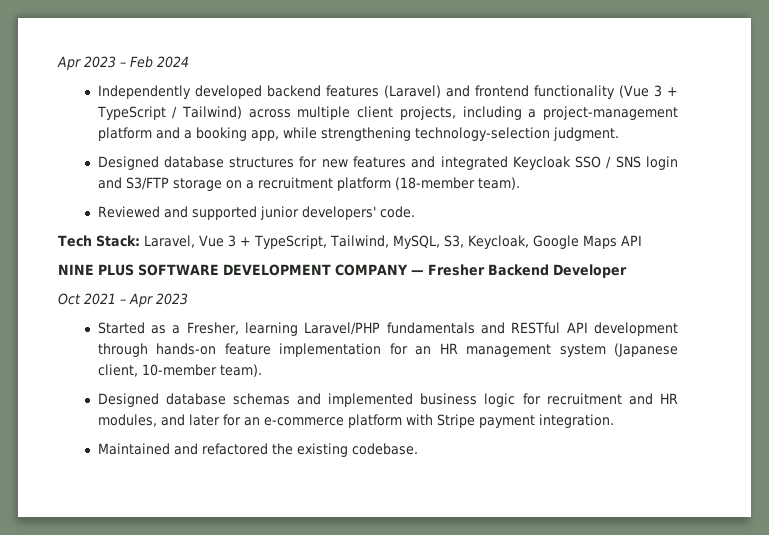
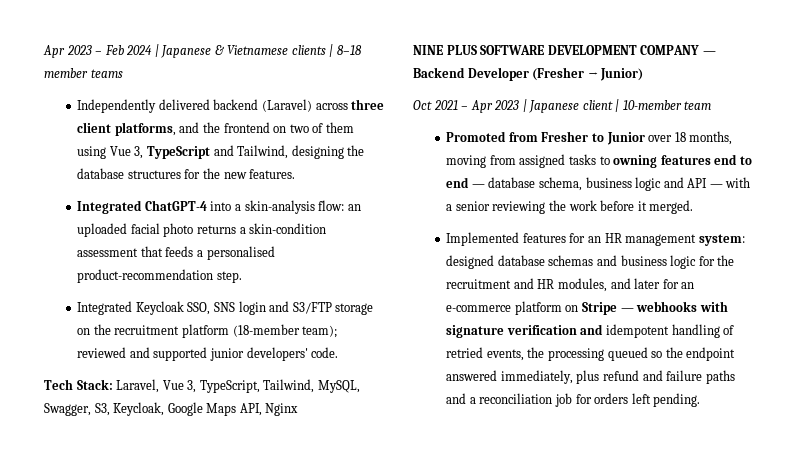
- Apr 2023 – Feb 2024
- Independently developed backend features (Laravel) and frontend functionality (Vue 3 + TypeScript / Tailwind) across multiple client projects, including a project-management platform and a booking app, while strengthening technology-selection judgment.
- Designed database structures for new features and integrated Keycloak SSO / SNS login and S3/FTP storage on a recruitment platform (18-member team).
- Reviewed and supported junior developers' code.
+ Apr 2023 – Feb 2024 | Japanese & Vietnamese clients | 8–18 member teams
+ Independently delivered backend (Laravel) across three client platforms, and the frontend on two of them using Vue 3, TypeScript and Tailwind, designing the database structures for the new features.
+ Integrated ChatGPT-4 into a skin-analysis flow: an uploaded facial photo returns a skin-condition assessment that feeds a personalised product-recommendation step.
+ Integrated Keycloak SSO, SNS login and S3/FTP storage on the recruitment platform (18-member team); reviewed and supported junior developers' code.
- Tech Stack: Laravel, Vue 3 + TypeScript, Tailwind, MySQL, S3, Keycloak, Google Maps API
+ Tech Stack: Laravel, Vue 3, TypeScript, Tailwind, MySQL, Swagger, S3, Keycloak, Google Maps API, Nginx
- NINE PLUS SOFTWARE DEVELOPMENT COMPANY — Fresher Backend Developer
+ NINE PLUS SOFTWARE DEVELOPMENT COMPANY — Backend Developer (Fresher → Junior)
- Oct 2021 – Apr 2023
- Started as a Fresher, learning Laravel/PHP fundamentals and RESTful API development through hands-on feature implementation for an HR management system (Japanese client, 10-member team).
- Designed database schemas and implemented business logic for recruitment and HR modules, and later for an e-commerce platform with Stripe payment integration.
- Maintained and refactored the existing codebase.
+ Oct 2021 – Apr 2023 | Japanese client | 10-member team
+ Promoted from Fresher to Junior over 18 months, moving from assigned tasks to owning features end to end — database schema, business logic and API — with a senior reviewing the work before it merged.
+ Implemented features for an HR management system: designed database schemas and business logic for the recruitment and HR modules, and later for an e-commerce platform on Stripe — webhooks with signature verification and idempotent handling of retried events, the processing queued so the endpoint answered immediately, plus refund and failure paths and a reconciliation job for orders left pending.

